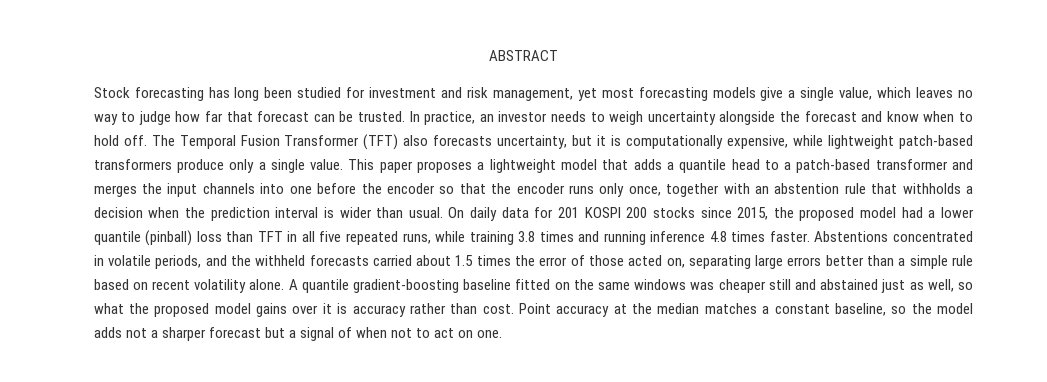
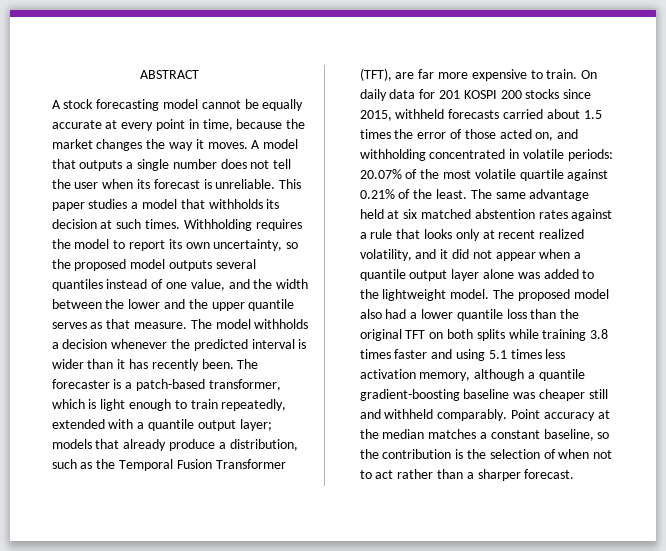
- Stock forecasting has long been studied for investment and risk management, yet most forecasting models give a single value, which leaves no way to judge how far that forecast can be trusted. In practice, an investor needs to weigh uncertainty alongside the forecast and know when to hold off. The Temporal Fusion Transformer (TFT) also forecasts uncertainty, but it is computationally expensive, while lightweight patch-based transformers produce only a single value. This paper proposes a lightweight model that adds a quantile head to a patch-based transformer and merges the input channels into one before the encoder so that the encoder runs only once, together with an abstention rule that withholds a decision when the prediction interval is wider than usual.
+ A stock forecasting model cannot be equally accurate at every point in time, because the market changes the way it moves. A model that outputs a single number does not tell the user when its forecast is unreliable. This paper studies a model that withholds its decision at such times. Withholding requires the model to report its own uncertainty, so the proposed model outputs several quantiles instead of one value, and the width between the lower and the upper quantile serves as that measure. The model withholds a decision whenever the predicted interval is wider than it has recently been. The forecaster is a patch-based transformer, which is light enough to train repeatedly, extended with a quantile output layer; models that already produce a distribution, such as the Temporal Fusion Transformer (TFT), are far more expensive to train.
- On daily data for 201 KOSPI 200 stocks since 2015, the proposed model had a lower quantile (pinball) loss than TFT in all five repeated runs, while training 3.8 times and running inference 4.8 times faster. Abstentions concentrated in volatile periods, and the withheld forecasts carried about 1.5 times the error of those acted on, separating large errors better than a simple rule based on recent volatility alone. A quantile gradient-boosting baseline fitted on the same windows was cheaper still and abstained just as well, so what the proposed model gains over it is accuracy rather than cost.
+ On daily data for 201 KOSPI 200 stocks since 2015, withheld forecasts carried about 1.5 times the error of those acted on, and withholding concentrated in volatile periods: 20.07% of the most volatile quartile against 0.21% of the least. The same advantage held at six matched abstention rates against a rule that looks only at recent realized volatility, and it did not appear when a quantile output layer alone was added to the lightweight model. The proposed model also had a lower quantile loss than the original TFT on both splits while training 3.8 times faster and using 5.1 times less activation memory, although a quantile gradient-boosting baseline was cheaper still and withheld comparably.
- Point accuracy at the median matches a constant baseline, so the model adds not a sharper forecast but a signal of when not to act on one.
+ Point accuracy at the median matches a constant baseline, so the contribution is the selection of when not to act rather than a sharper forecast.

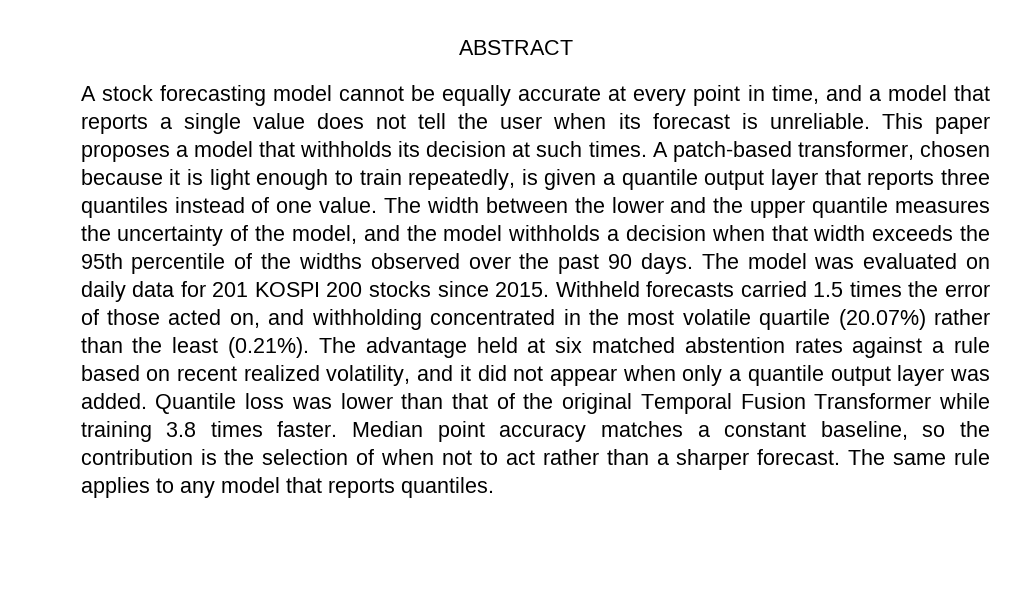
- A stock forecasting model cannot be equally accurate at every point in time, because the market changes the way it moves. A model that outputs a single number does not tell the user when its forecast is unreliable.
+ A stock forecasting model cannot be equally accurate at every point in time, and a model that reports a single value does not tell the user when its forecast is unreliable.
- This paper studies a model that withholds its decision at such times.
+ This paper proposes a model that withholds its decision at such times.
- Withholding requires the model to report its own uncertainty, so the proposed model outputs several quantiles instead of one value, and the width between the lower and the upper quantile serves as that measure. The model withholds a decision whenever the predicted interval is wider than it has recently been. The forecaster is a patch-based transformer, which is light enough to train repeatedly, extended with a quantile output layer; models that already produce a distribution, such as the Temporal Fusion Transformer (TFT), are far more expensive to train. On daily data for 201 KOSPI 200 stocks since 2015, withheld forecasts carried about 1.5 times the error of those acted on, and withholding concentrated in volatile periods: 20.07% of the most volatile quartile against 0.21% of the least. The same advantage held at six matched abstention rates against a rule that looks only at recent realized volatility, and it did not appear when a quantile output layer alone was added to the lightweight model. The proposed model also had a lower quantile loss than the original TFT on both splits while training 3.8 times faster and using 5.1 times less activation memory, although a quantile gradient-boosting baseline was cheaper still and withheld comparably. Point accuracy at the median matches a constant baseline, so the contribution is the selection of when not to act rather than a sharper forecast.
+ A patch-based transformer, chosen because it is light enough to train repeatedly, is given a quantile output layer that reports three quantiles instead of one value. The width between the lower and the upper quantile measures the uncertainty of the model, and the model withholds a decision when that width exceeds the 95th percentile of the widths observed over the past 90 days. The model was evaluated on daily data for 201 KOSPI 200 stocks since 2015. Withheld forecasts carried 1.5 times the error of those acted on, and withholding concentrated in the most volatile quartile (20.07%) rather than the least (0.21%). The advantage held at six matched abstention rates against a rule based on recent realized volatility, and it did not appear when only a quantile output layer was added. Quantile loss was lower than that of the original Temporal Fusion Transformer while training 3.8 times faster. Median point accuracy matches a constant baseline, so the contribution is the selection of when not to act rather than a sharper forecast.
+ The same rule applies to any model that reports quantiles.

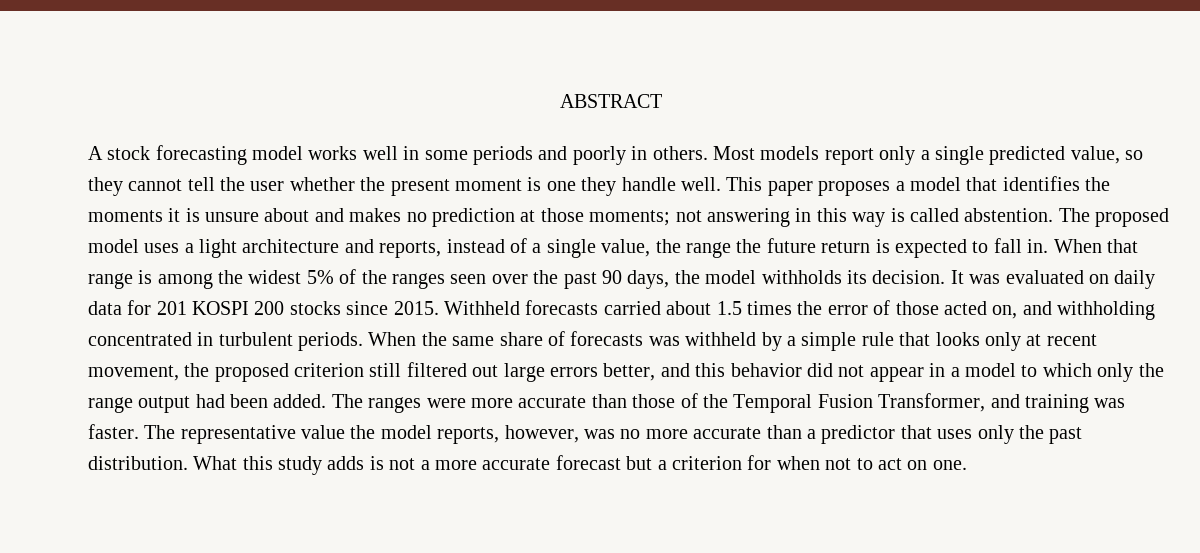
- A stock forecasting model cannot be equally accurate at every point in time, and a model that reports a single value does not tell the user when its forecast is unreliable.
+ A stock forecasting model works well in some periods and poorly in others. Most models report only a single predicted value, so they cannot tell the user whether the present moment is one they handle well.
- This paper proposes a model that withholds its decision at such times. A patch-based transformer, chosen because it is light enough to train repeatedly, is given a quantile output layer that reports three quantiles instead of one value. The width between the lower and the upper quantile measures the uncertainty of the model, and the model withholds a decision when that width exceeds the 95th percentile of the widths observed over the past 90 days. The model was evaluated on daily data for 201 KOSPI 200 stocks since 2015.
+ This paper proposes a model that identifies the moments it is unsure about and makes no prediction at those moments; not answering in this way is called abstention. The proposed model uses a light architecture and reports, instead of a single value, the range the future return is expected to fall in. When that range is among the widest 5% of the ranges seen over the past 90 days, the model withholds its decision. It was evaluated on daily data for 201 KOSPI 200 stocks since 2015.
- Withheld forecasts carried 1.5 times the error of those acted on, and withholding concentrated in the most volatile quartile (20.07%) rather than the least (0.21%). The advantage held at six matched abstention rates against a rule based on recent realized volatility, and it did not appear when only a quantile output layer was added. Quantile loss was lower than that of the original Temporal Fusion Transformer while training 3.8 times faster. Median point accuracy matches a constant baseline, so the contribution is the selection of when not to act rather than a sharper forecast. The same rule applies to any model that reports quantiles.
+ Withheld forecasts carried about 1.5 times the error of those acted on, and withholding concentrated in turbulent periods. When the same share of forecasts was withheld by a simple rule that looks only at recent movement, the proposed criterion still filtered out large errors better, and this behavior did not appear in a model to which only the range output had been added. The ranges were more accurate than those of the Temporal Fusion Transformer, and training was faster. The representative value the model reports, however, was no more accurate than a predictor that uses only the past distribution. What this study adds is not a more accurate forecast but a criterion for when not to act on one.

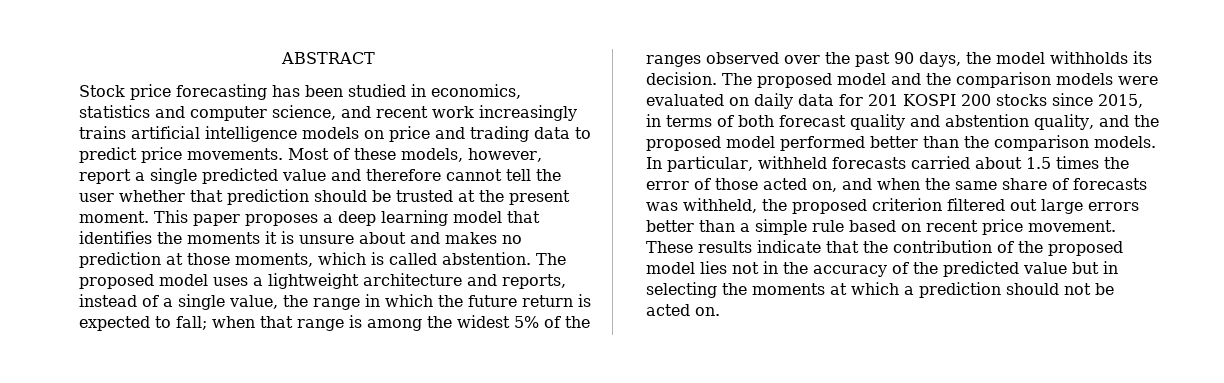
- A stock forecasting model works well in some periods and poorly in others. Most models report only a single predicted value, so they cannot tell the user whether the present moment is one they handle well.
+ Stock price forecasting has been studied in economics, statistics and computer science, and recent work increasingly trains artificial intelligence models on price and trading data to predict price movements. Most of these models, however, report a single predicted value and therefore cannot tell the user whether that prediction should be trusted at the present moment.
- This paper proposes a model that identifies the moments it is unsure about and makes no prediction at those moments; not answering in this way is called abstention.
+ This paper proposes a deep learning model that identifies the moments it is unsure about and makes no prediction at those moments, which is called abstention.
- The proposed model uses a light architecture and reports, instead of a single value, the range the future return is expected to fall in. When that range is among the widest 5% of the ranges seen over the past 90 days, the model withholds its decision.
+ The proposed model uses a lightweight architecture and reports, instead of a single value, the range in which the future return is expected to fall; when that range is among the widest 5% of the ranges observed over the past 90 days, the model withholds its decision.
- It was evaluated on daily data for 201 KOSPI 200 stocks since 2015. Withheld forecasts carried about 1.5 times the error of those acted on, and withholding concentrated in turbulent periods. When the same share of forecasts was withheld by a simple rule that looks only at recent movement, the proposed criterion still filtered out large errors better, and this behavior did not appear in a model to which only the range output had been added. The ranges were more accurate than those of the Temporal Fusion Transformer, and training was faster. The representative value the model reports, however, was no more accurate than a predictor that uses only the past distribution. What this study adds is not a more accurate forecast but a criterion for when not to act on one.
+ The proposed model and the comparison models were evaluated on daily data for 201 KOSPI 200 stocks since 2015, in terms of both forecast quality and abstention quality, and the proposed model performed better than the comparison models. In particular, withheld forecasts carried about 1.5 times the error of those acted on, and when the same share of forecasts was withheld, the proposed criterion filtered out large errors better than a simple rule based on recent price movement. These results indicate that the contribution of the proposed model lies not in the accuracy of the predicted value but in selecting the moments at which a prediction should not be acted on.

